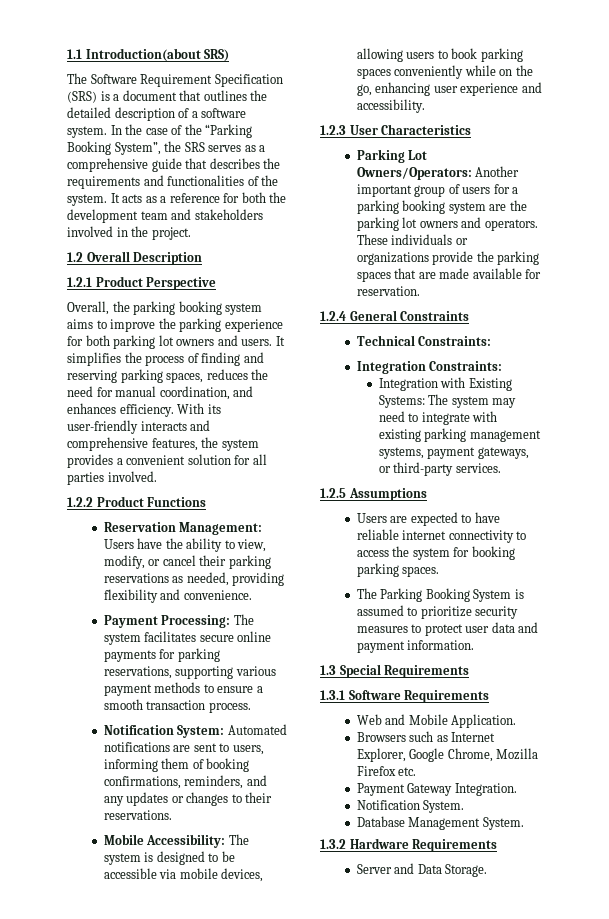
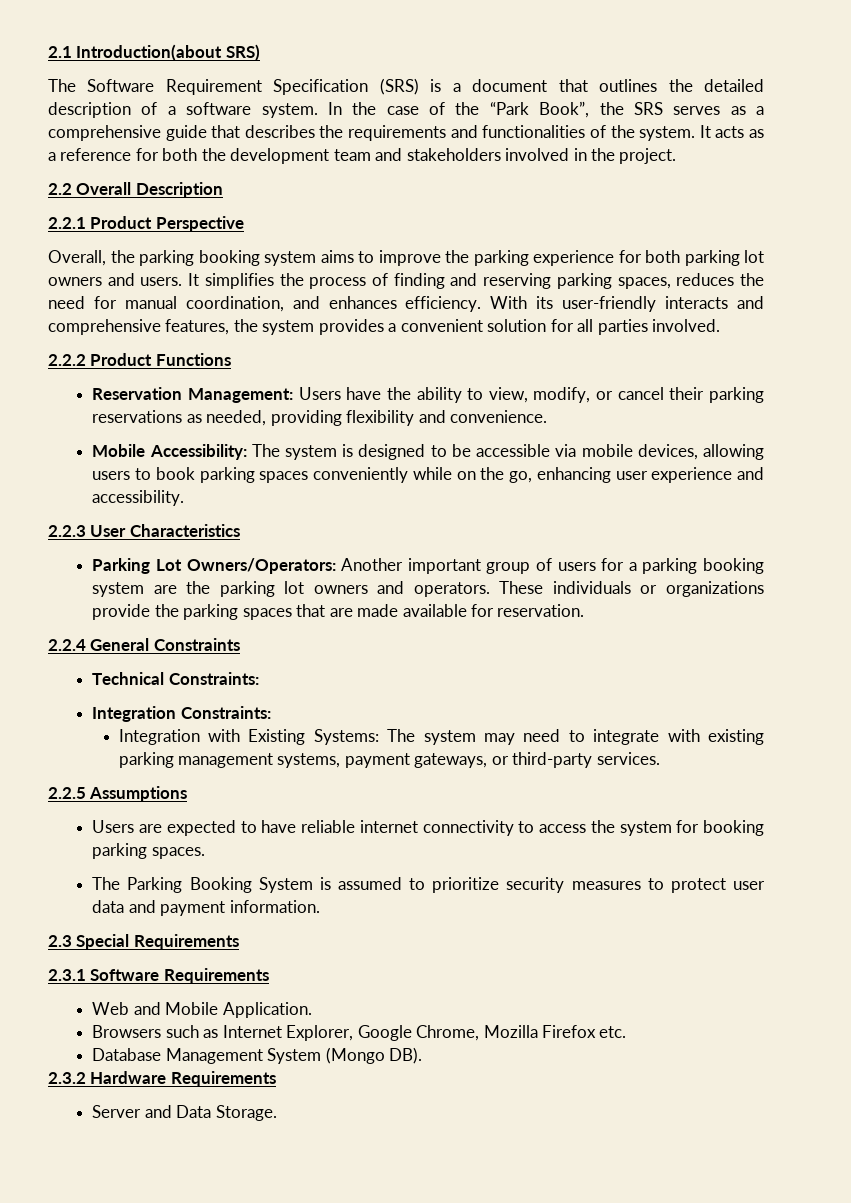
- 1.1 Introduction(about SRS)
+ 2.1 Introduction(about SRS)
- In the case of the “Parking Booking System”, the SRS serves as a comprehensive guide that describes the requirements and functionalities of the system.
+ In the case of the “Park Book”, the SRS serves as a comprehensive guide that describes the requirements and functionalities of the system.
- 1.2 Overall Description
+ 2.2 Overall Description
- 1.2.1 Product Perspective
+ 2.2.1 Product Perspective
- 1.2.2 Product Functions
+ 2.2.2 Product Functions
- Payment Processing: The system facilitates secure online payments for parking reservations, supporting various payment methods to ensure a smooth transaction process.
- Notification System: Automated notifications are sent to users, informing them of booking confirmations, reminders, and any updates or changes to their reservations.
- 1.2.3 User Characteristics
+ 2.2.3 User Characteristics
- 1.2.4 General Constraints
+ 2.2.4 General Constraints
- 1.2.5 Assumptions
+ 2.2.5 Assumptions
- 1.3 Special Requirements
+ 2.3 Special Requirements
- 1.3.1 Software Requirements
+ 2.3.1 Software Requirements
- Payment Gateway Integration.
- Notification System.
- Database Management System.
- 1.3.2 Hardware Requirements
+ Database Management System (Mongo DB).
+ 2.3.2 Hardware Requirements

